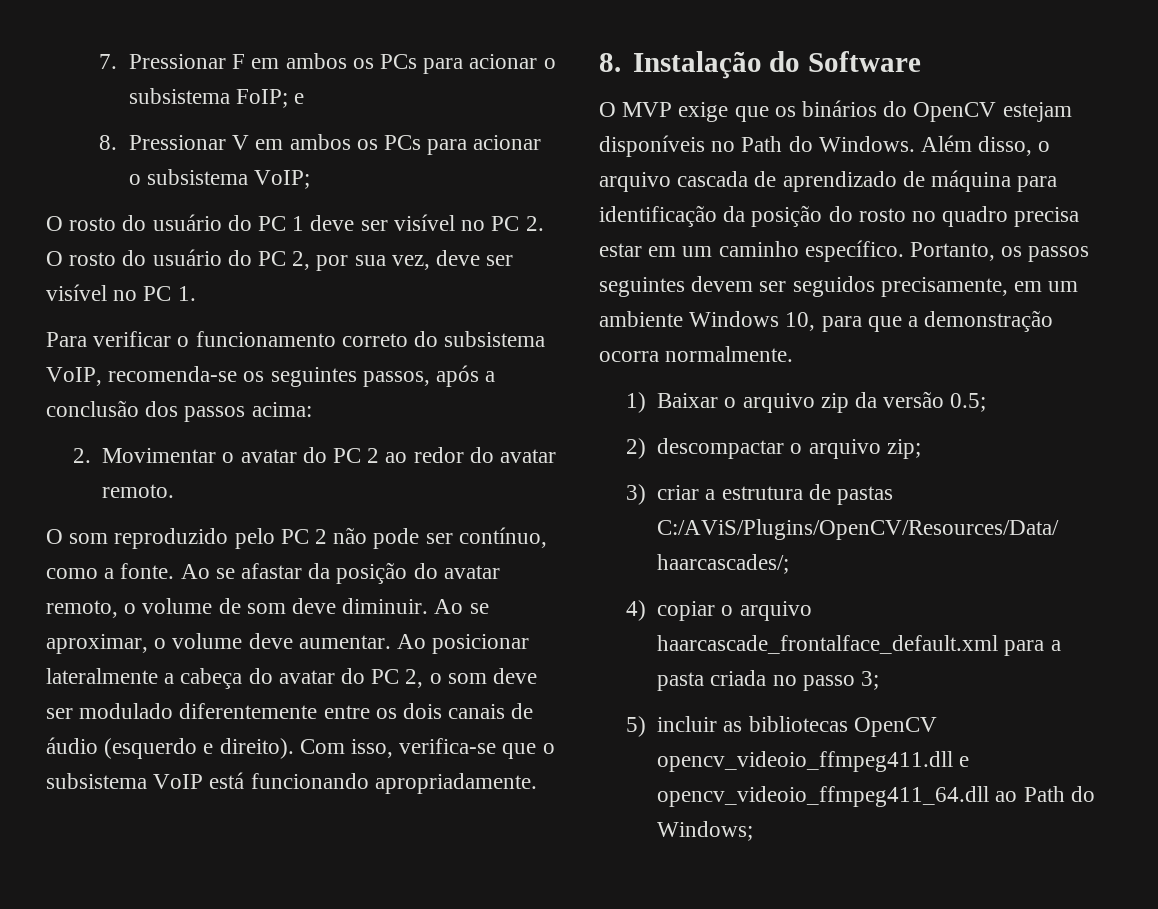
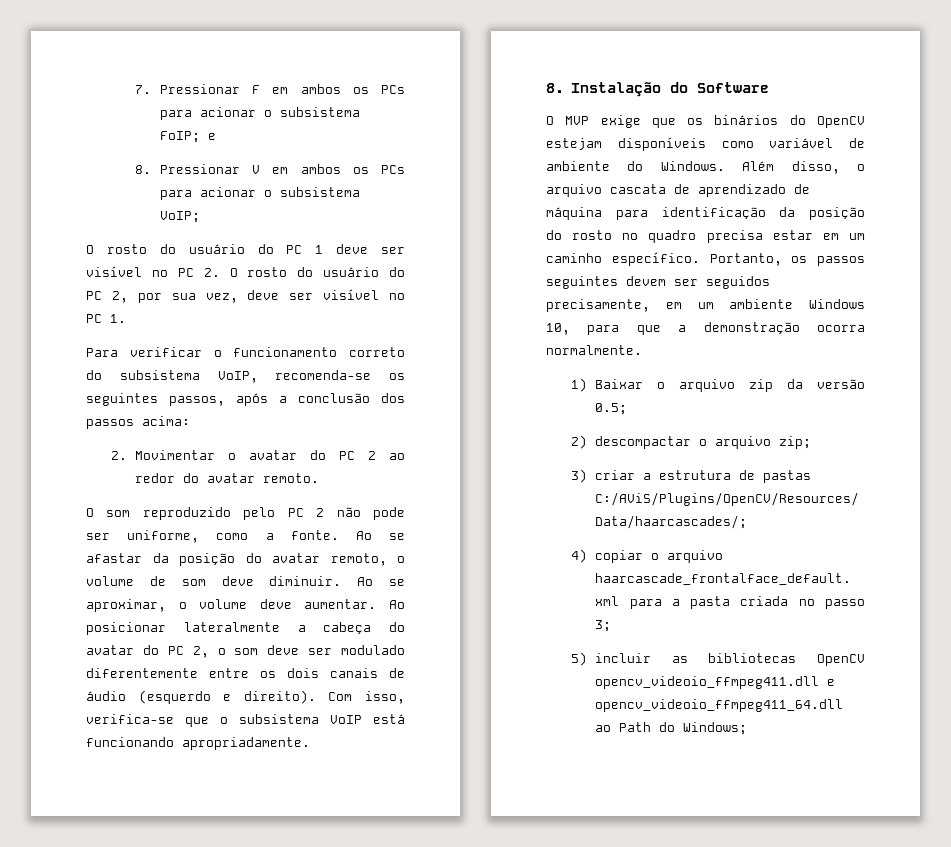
- O som reproduzido pelo PC 2 não pode ser contínuo, como a fonte.
+ O som reproduzido pelo PC 2 não pode ser uniforme, como a fonte.
- O MVP exige que os binários do OpenCV estejam disponíveis no Path do Windows.
+ O MVP exige que os binários do OpenCV estejam disponíveis como variável de ambiente do Windows.
- Além disso, o arquivo cascada de aprendizado de máquina para identificação da posição do rosto no quadro precisa estar em um caminho específico.
+ Além disso, o arquivo cascata de aprendizado de máquina para identificação da posição do rosto no quadro precisa estar em um caminho específico.

